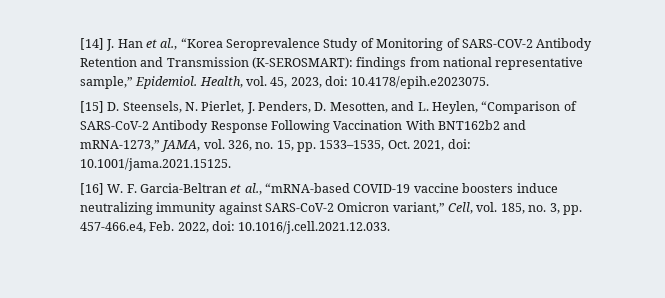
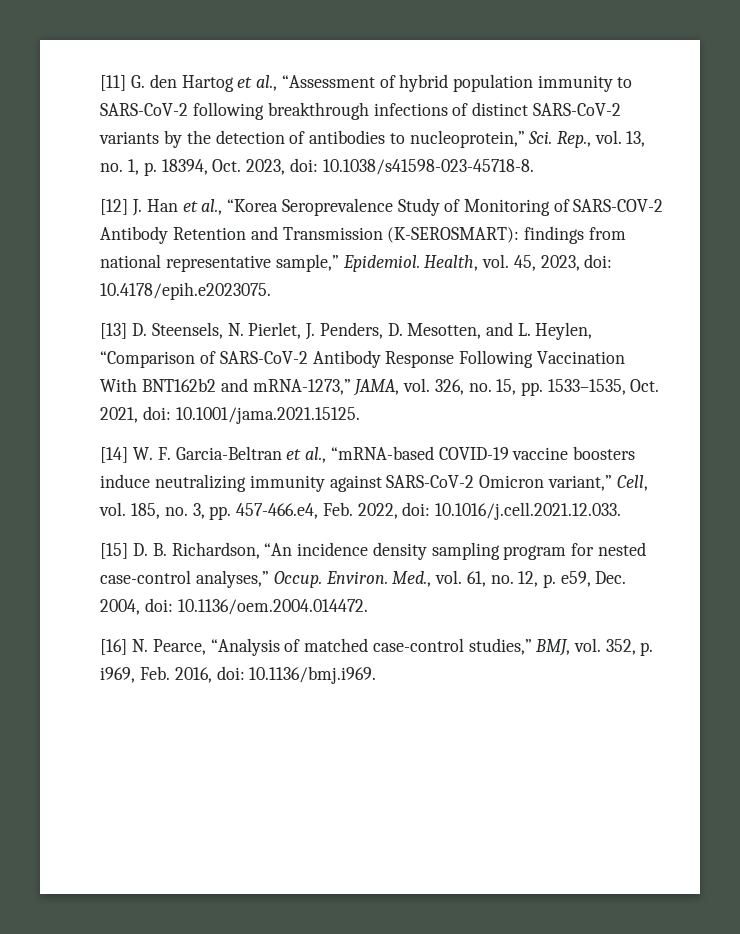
- [14] J. Han et al., “Korea Seroprevalence Study of Monitoring of SARS-COV-2 Antibody Retention and Transmission (K-SEROSMART): findings from national representative sample,” Epidemiol.
+ [11] G. den Hartog et al., “Assessment of hybrid population immunity to SARS-CoV-2 following breakthrough infections of distinct SARS-CoV-2 variants by the detection of antibodies to nucleoprotein,” Sci. Rep., vol. 13, no. 1, p. 18394, Oct. 2023, doi: 10.1038/s41598-023-45718-8.
+ [12] J. Han et al., “Korea Seroprevalence Study of Monitoring of SARS-COV-2 Antibody Retention and Transmission (K-SEROSMART): findings from national representative sample,” Epidemiol.
- [15] D. Steensels, N. Pierlet, J. Penders, D. Mesotten, and L. Heylen, “Comparison of SARS-CoV-2 Antibody Response Following Vaccination With BNT162b2 and mRNA-1273,” JAMA, vol. 326, no. 15, pp. 1533–1535, Oct. 2021, doi: 10.1001/jama.2021.15125.
+ [13] D. Steensels, N. Pierlet, J. Penders, D. Mesotten, and L. Heylen, “Comparison of SARS-CoV-2 Antibody Response Following Vaccination With BNT162b2 and mRNA-1273,” JAMA, vol. 326, no. 15, pp. 1533–1535, Oct. 2021, doi: 10.1001/jama.2021.15125.
- [16] W. F. Garcia-Beltran et al., “mRNA-based COVID-19 vaccine boosters induce neutralizing immunity against SARS-CoV-2 Omicron variant,” Cell, vol. 185, no. 3, pp. 457-466.e4, Feb. 2022, doi: 10.1016/j.cell.2021.12.033.
+ [14] W. F. Garcia-Beltran et al., “mRNA-based COVID-19 vaccine boosters induce neutralizing immunity against SARS-CoV-2 Omicron variant,” Cell, vol. 185, no. 3, pp. 457-466.e4, Feb. 2022, doi: 10.1016/j.cell.2021.12.033.
+ [15] D. B. Richardson, “An incidence density sampling program for nested case-control analyses,” Occup. Environ. Med., vol. 61, no. 12, p. e59, Dec. 2004, doi: 10.1136/oem.2004.014472.
+ [16] N. Pearce, “Analysis of matched case-control studies,” BMJ, vol. 352, p. i969, Feb. 2016, doi: 10.1136/bmj.i969.

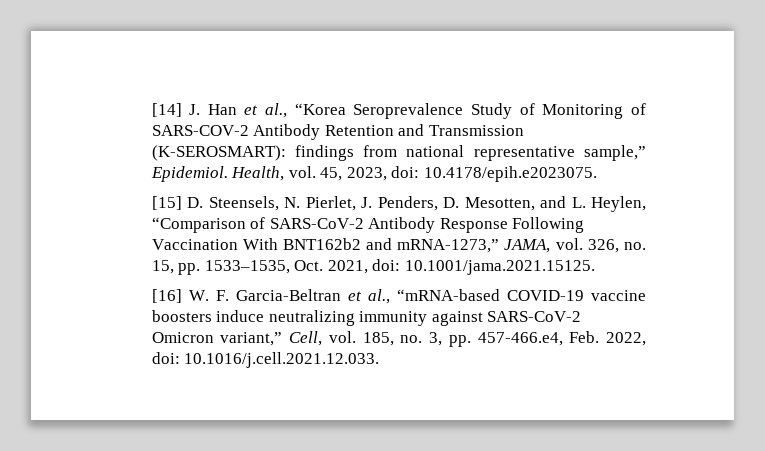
- [11] G. den Hartog et al., “Assessment of hybrid population immunity to SARS-CoV-2 following breakthrough infections of distinct SARS-CoV-2 variants by the detection of antibodies to nucleoprotein,” Sci. Rep., vol. 13, no. 1, p. 18394, Oct. 2023, doi: 10.1038/s41598-023-45718-8.
- [12] J. Han et al., “Korea Seroprevalence Study of Monitoring of SARS-COV-2 Antibody Retention and Transmission (K-SEROSMART): findings from national representative sample,” Epidemiol.
+ [14] J. Han et al., “Korea Seroprevalence Study of Monitoring of SARS-COV-2 Antibody Retention and Transmission (K-SEROSMART): findings from national representative sample,” Epidemiol.
- [13] D. Steensels, N. Pierlet, J. Penders, D. Mesotten, and L. Heylen, “Comparison of SARS-CoV-2 Antibody Response Following Vaccination With BNT162b2 and mRNA-1273,” JAMA, vol. 326, no. 15, pp. 1533–1535, Oct. 2021, doi: 10.1001/jama.2021.15125.
+ [15] D. Steensels, N. Pierlet, J. Penders, D. Mesotten, and L. Heylen, “Comparison of SARS-CoV-2 Antibody Response Following Vaccination With BNT162b2 and mRNA-1273,” JAMA, vol. 326, no. 15, pp. 1533–1535, Oct. 2021, doi: 10.1001/jama.2021.15125.
- [14] W. F. Garcia-Beltran et al., “mRNA-based COVID-19 vaccine boosters induce neutralizing immunity against SARS-CoV-2 Omicron variant,” Cell, vol. 185, no. 3, pp. 457-466.e4, Feb. 2022, doi: 10.1016/j.cell.2021.12.033.
+ [16] W. F. Garcia-Beltran et al., “mRNA-based COVID-19 vaccine boosters induce neutralizing immunity against SARS-CoV-2 Omicron variant,” Cell, vol. 185, no. 3, pp. 457-466.e4, Feb. 2022, doi: 10.1016/j.cell.2021.12.033.
- [15] D. B. Richardson, “An incidence density sampling program for nested case-control analyses,” Occup. Environ. Med., vol. 61, no. 12, p. e59, Dec. 2004, doi: 10.1136/oem.2004.014472.
- [16] N. Pearce, “Analysis of matched case-control studies,” BMJ, vol. 352, p. i969, Feb. 2016, doi: 10.1136/bmj.i969.

